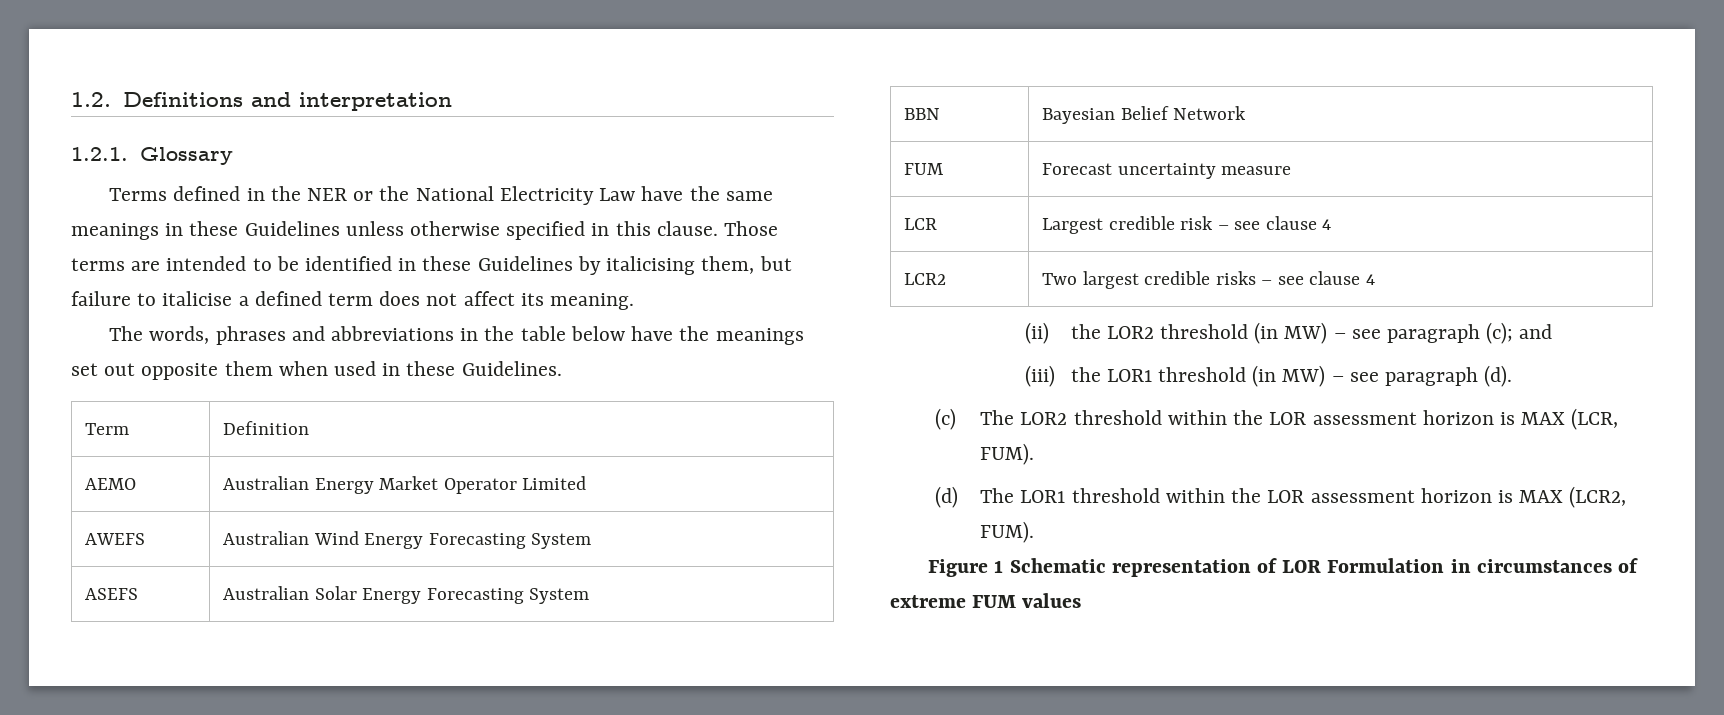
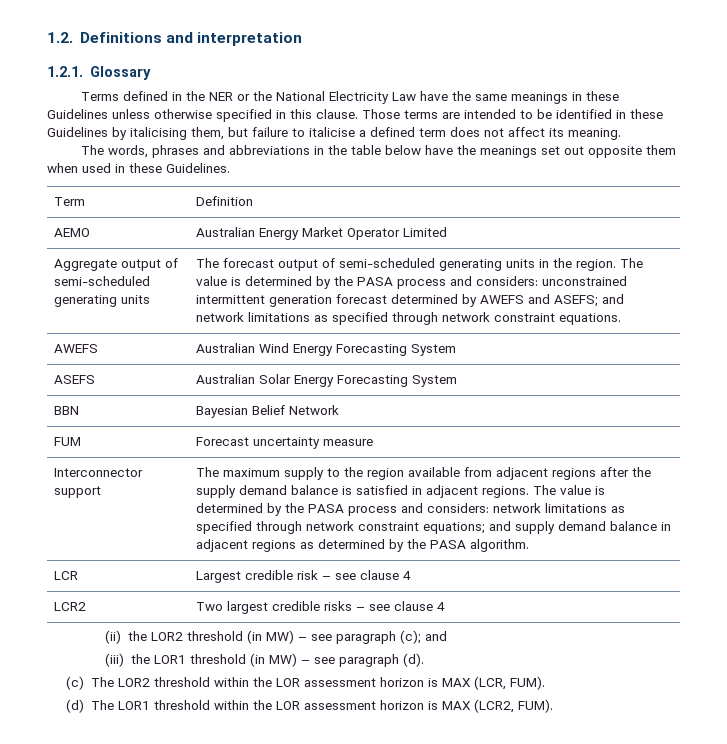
+ Aggregate output of semi-scheduled generating units | The forecast output of semi-scheduled generating units in the region. The value is determined by the PASA process and considers: unconstrained intermittent generation forecast determined by AWEFS and ASEFS; and network limitations as specified through network constraint equations.
+ Interconnector support | The maximum supply to the region available from adjacent regions after the supply demand balance is satisfied in adjacent regions. The value is determined by the PASA process and considers: network limitations as specified through network constraint equations; and supply demand balance in adjacent regions as determined by the PASA algorithm.
- Figure 1 Schematic representation of LOR Formulation in circumstances of extreme FUM values

